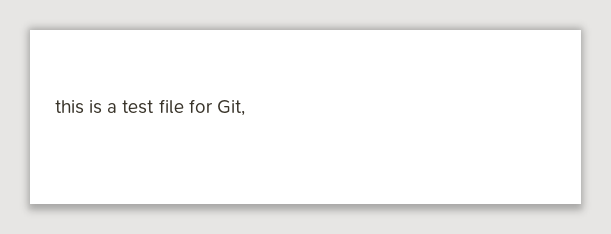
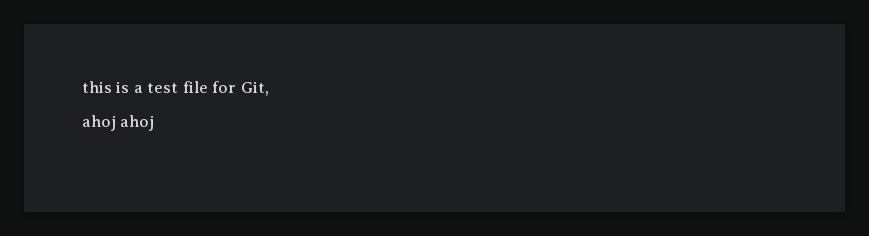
+ ahoj ahoj

